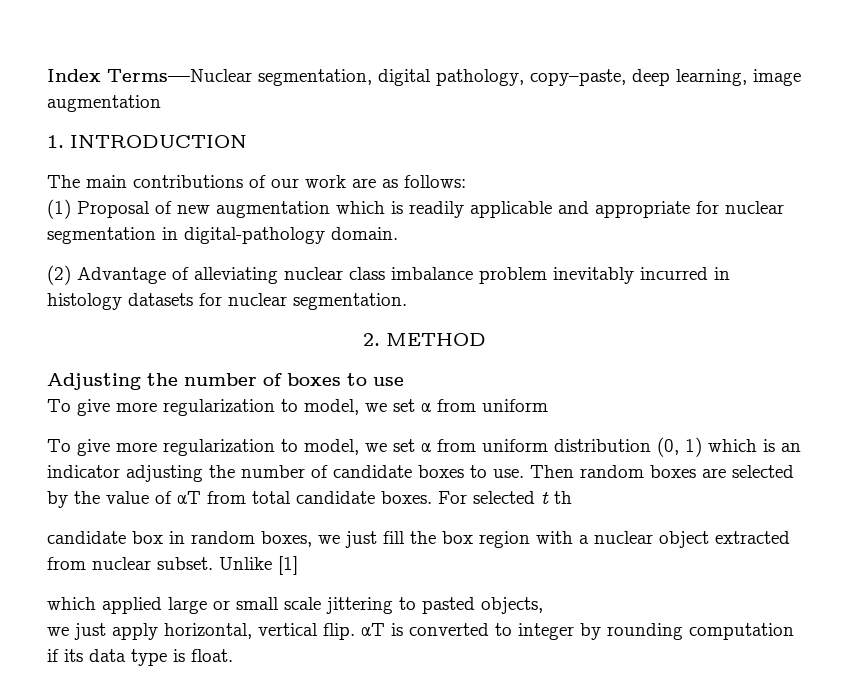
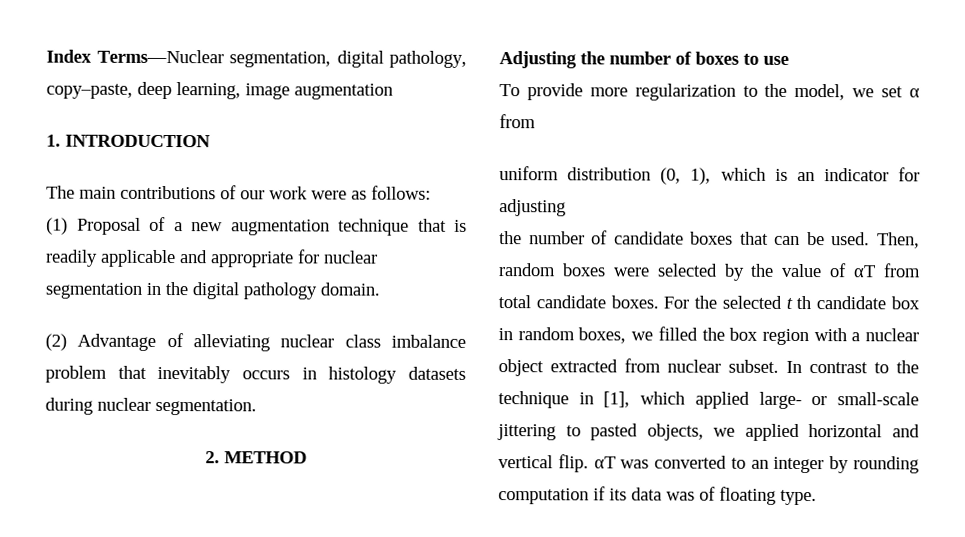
- The main contributions of our work are as follows:
+ The main contributions of our work were as follows:
- (1) Proposal of new augmentation which is readily applicable and appropriate for nuclear segmentation in digital-pathology domain.
+ (1) Proposal of a new augmentation technique that is readily applicable and appropriate for nuclear segmentation in the digital pathology domain.
- (2) Advantage of alleviating nuclear class imbalance problem inevitably incurred in histology datasets for nuclear segmentation.
+ (2) Advantage of alleviating nuclear class imbalance problem that inevitably occurs in histology datasets during nuclear segmentation.
  Adjusting the number of boxes to use
- To give more regularization to model, we set α from uniform
- To give more regularization to model, we set α from uniform distribution (0, 1) which is an indicator adjusting the number of candidate boxes to use. Then random boxes are selected by the value of αT from total candidate boxes.
+ To provide more regularization to the model, we set α from
+ uniform distribution (0, 1), which is an indicator for adjusting
+ the number of candidate boxes that can be used. Then, random boxes were selected by the value of αT from total candidate boxes.
- For selected t th
- candidate box in random boxes, we just fill the box region with a nuclear object extracted from nuclear subset.
+ For the selected t th candidate box in random boxes, we filled the box region with a nuclear object extracted from nuclear subset.
- Unlike [1]
- which applied large or small scale jittering to pasted objects,
- we just apply horizontal, vertical flip. αT is converted to integer by rounding computation if its data type is float.
+ In contrast to the technique in [1], which applied large- or small-scale jittering to pasted objects, we applied horizontal and vertical flip. αT was converted to an integer by rounding computation if its data was of floating type.

